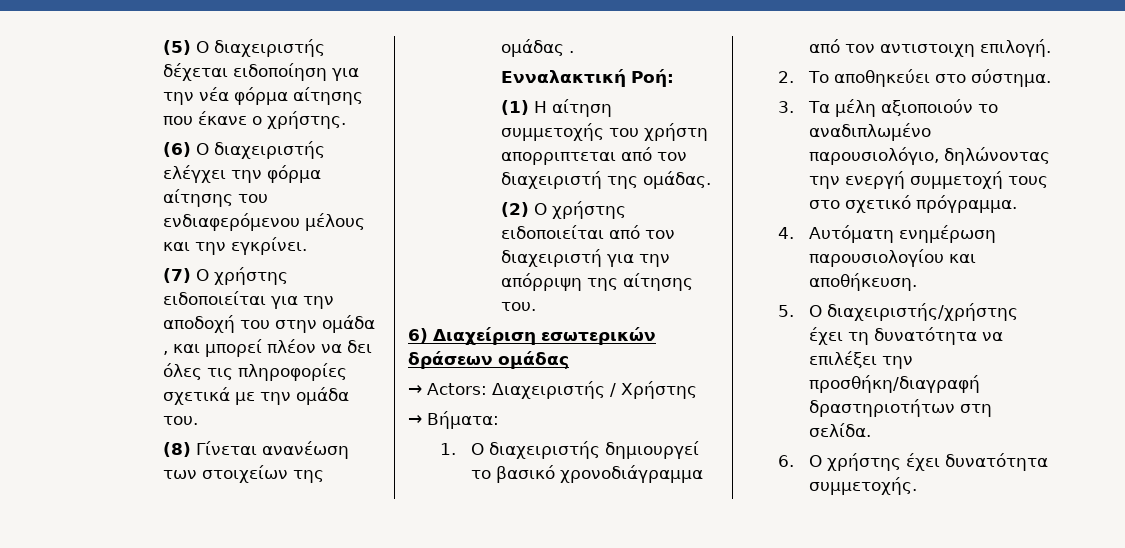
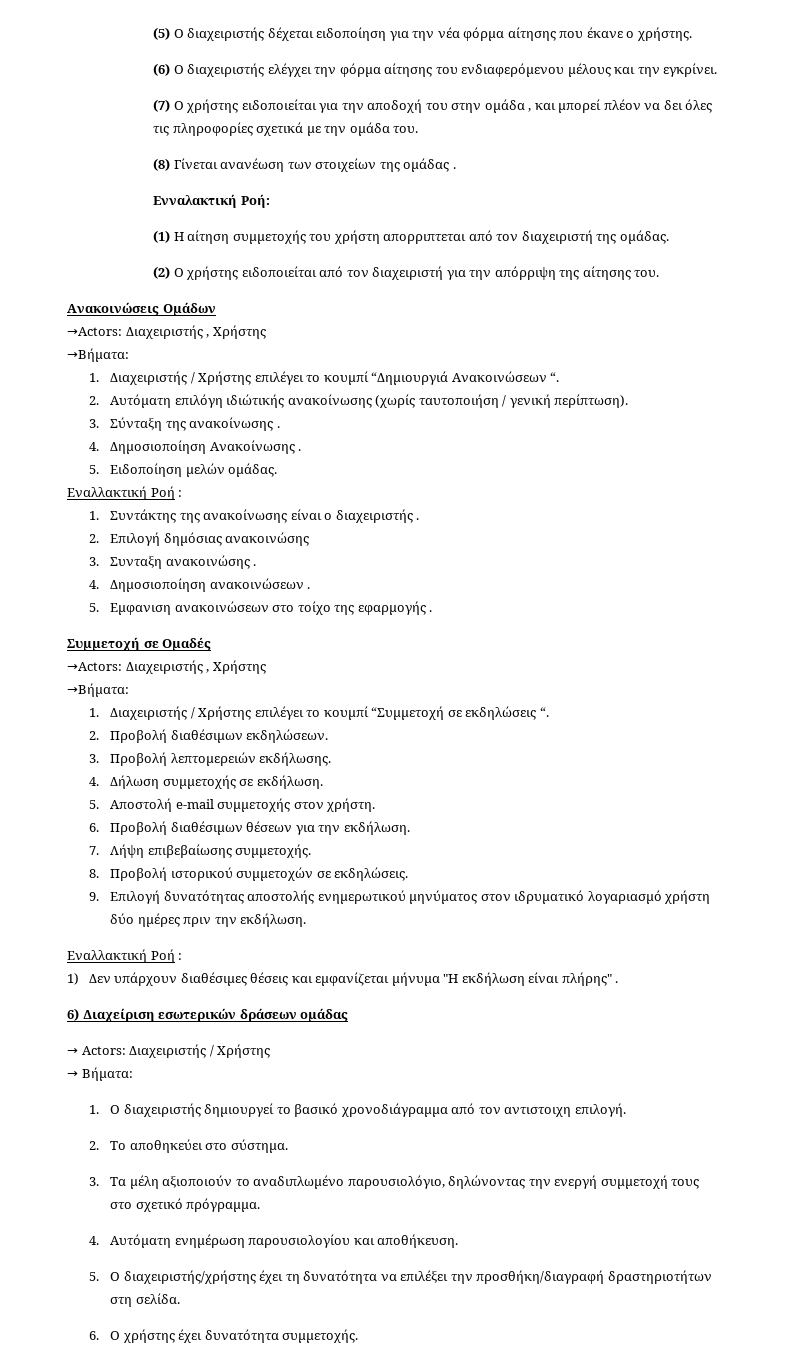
+ Aνακοινώσεις Ομάδων
+ →Αctors: Διαχειριστής , Χρήστης
+ →Βήματα:
+ 1. Διαχειριστής / Χρήστης επιλέγει το κουμπί “Δημιουργιά Ανακοινώσεων “.
+ 2. Αυτόματη επιλόγη ιδιώτικής ανακοίνωσης (χωρίς ταυτοποιήση / γενική περίπτωση).
+ 3. Σύνταξη της ανακοίνωσης .
+ 4. Δημοσιοποίηση Ανακοίνωσης .
+ 5. Ειδοποίηση μελών ομάδας.
+ Εναλλακτική Ροή :
+ 1. Συντάκτης της ανακοίνωσης είναι ο διαχειριστής .
+ 2. Επιλογή δημόσιας ανακοινώσης
+ 3. Συνταξη ανακοινώσης .
+ 4. Δημοσιοποίηση ανακοινώσεων .
+ 5. Εμφανιση ανακοινώσεων στο τοίχο της εφαρμογής .
+ Συμμετοχή σε Ομαδές
+ →Αctors: Διαχειριστής , Χρήστης
+ →Βήματα:
+ 1. Διαχειριστής / Χρήστης επιλέγει το κουμπί “Συμμετοχή σε εκδηλώσεις “.
+ 2. Προβολή διαθέσιμων εκδηλώσεων.
+ 3. Προβολή λεπτομερειών εκδήλωσης.
+ 4. Δήλωση συμμετοχής σε εκδήλωση.
+ 5. Αποστολή e-mail συμμετοχής στον χρήστη.
+ 6. Προβολή διαθέσιμων θέσεων για την εκδήλωση.
+ 7. Λήψη επιβεβαίωσης συμμετοχής.
+ 8. Προβολή ιστορικού συμμετοχών σε εκδηλώσεις.
+ 9. Επιλογή δυνατότητας αποστολής ενημερωτικού μηνύματος στον ιδρυματικό λογαριασμό χρήστη δύο ημέρες πριν την εκδήλωση.
+ Εναλλακτική Ροή :
+ 1) Δεν υπάρχουν διαθέσιμες θέσεις και εμφανίζεται μήνυμα "Η εκδήλωση είναι πλήρης" .

